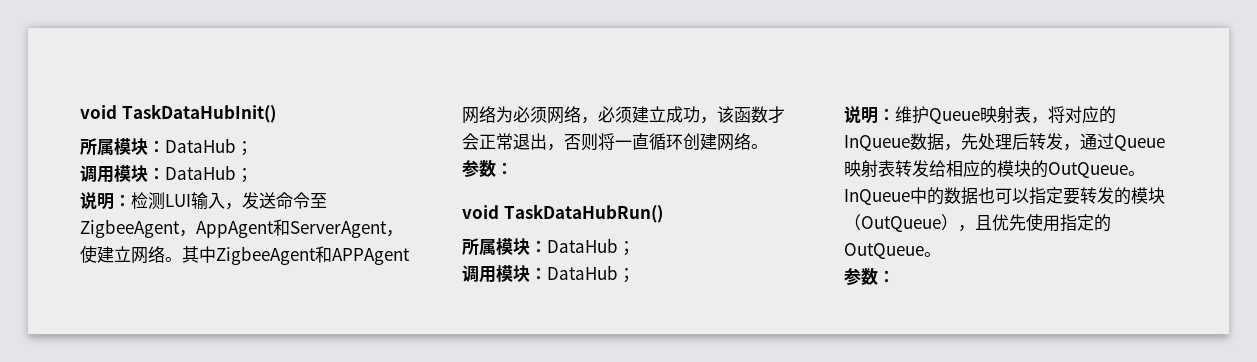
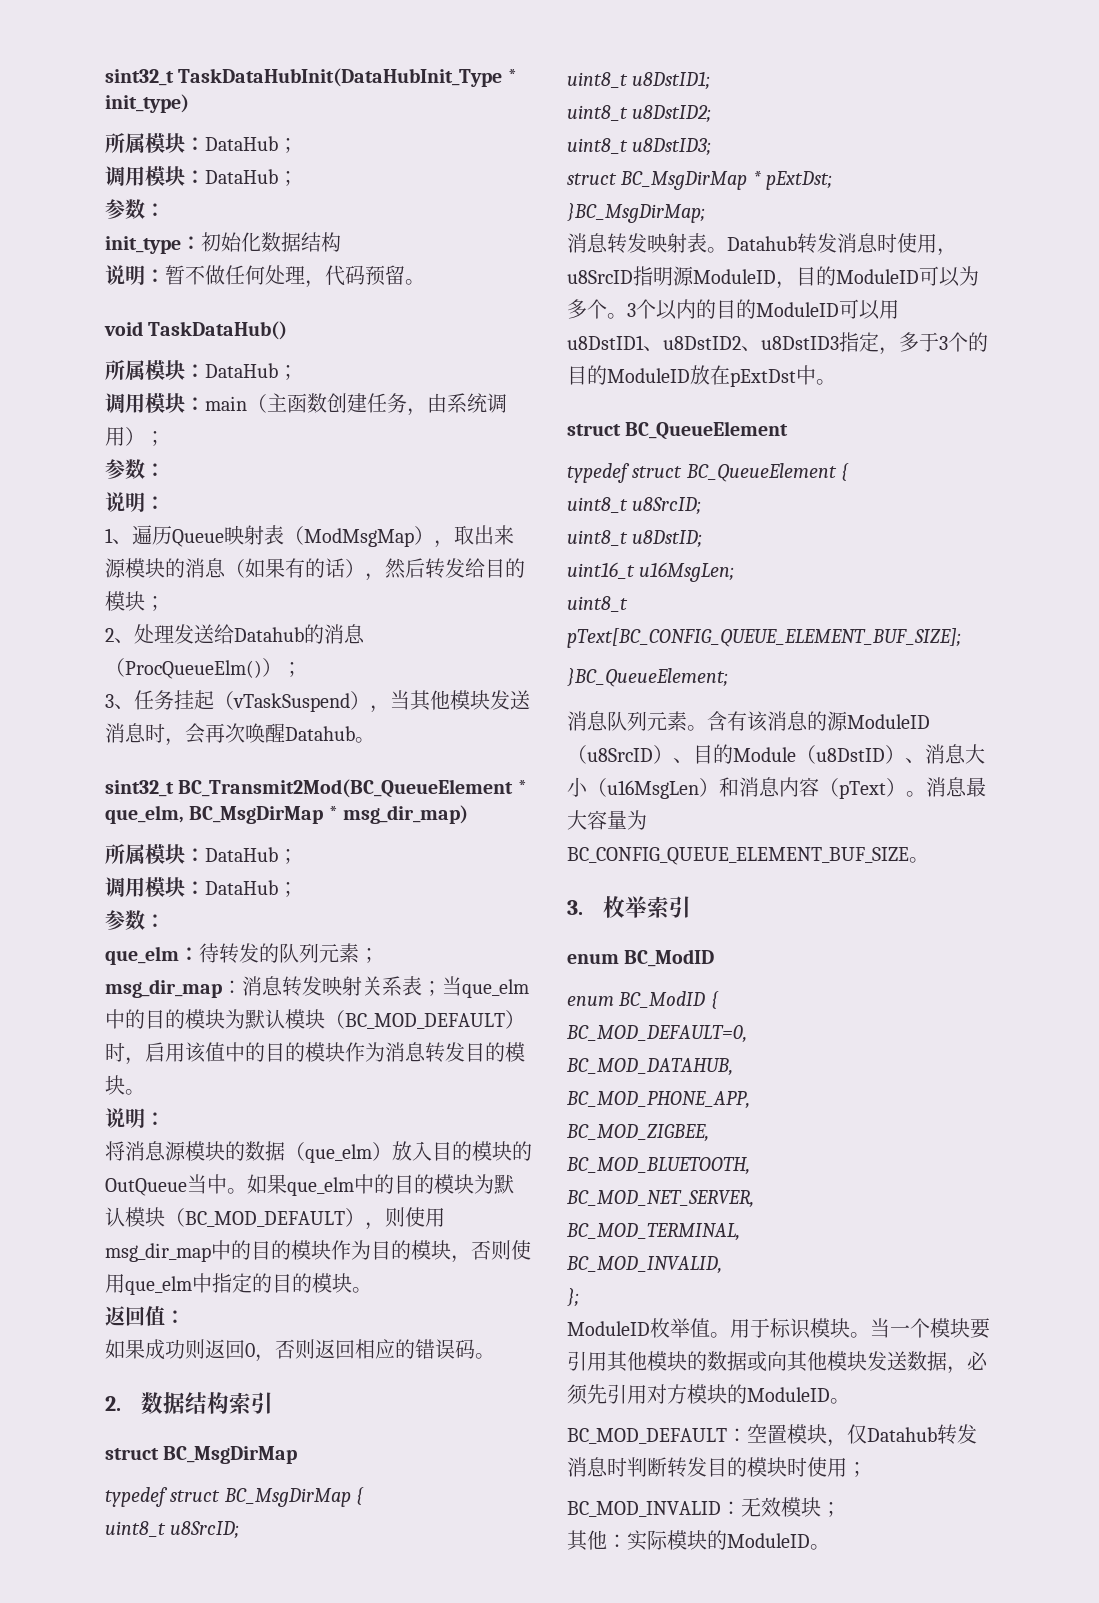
- void TaskDataHubInit()
+ sint32_t TaskDataHubInit(DataHubInit_Type * init_type)
  所属模块：DataHub；
  调用模块：DataHub；
- 说明：检测LUI输入，发送命令至ZigbeeAgent，AppAgent和ServerAgent，使建立网络。其中ZigbeeAgent和APPAgent网络为必须网络，必须建立成功，该函数才会正常退出，否则将一直循环创建网络。
  参数：
- void TaskDataHubRun()
+ init_type：初始化数据结构
+ 说明：暂不做任何处理，代码预留。
+ void TaskDataHub()
+ 所属模块：DataHub；
+ 调用模块：main（主函数创建任务，由系统调用）；
+ 参数：
+ 说明：
+ 1、遍历Queue映射表（ModMsgMap），取出来源模块的消息（如果有的话），然后转发给目的模块；
+ 2、处理发送给Datahub的消息（ProcQueueElm()）；
+ 3、任务挂起（vTaskSuspend），当其他模块发送消息时，会再次唤醒Datahub。
+ sint32_t BC_Transmit2Mod(BC_QueueElement * que_elm, BC_MsgDirMap * msg_dir_map)
  所属模块：DataHub；
  调用模块：DataHub；
- 说明：维护Queue映射表，将对应的InQueue数据，先处理后转发，通过Queue映射表转发给相应的模块的OutQueue。InQueue中的数据也可以指定要转发的模块（OutQueue），且优先使用指定的OutQueue。
  参数：
+ que_elm：待转发的队列元素；
+ msg_dir_map：消息转发映射关系表；当que_elm中的目的模块为默认模块（BC_MOD_DEFAULT）时，启用该值中的目的模块作为消息转发目的模块。
+ 说明：
+ 将消息源模块的数据（que_elm）放入目的模块的OutQueue当中。如果que_elm中的目的模块为默认模块（BC_MOD_DEFAULT），则使用msg_dir_map中的目的模块作为目的模块，否则使用que_elm中指定的目的模块。
+ 返回值：
+ 如果成功则返回0，否则返回相应的错误码。
+ 2.数据结构索引
+ struct BC_MsgDirMap
+ typedef struct BC_MsgDirMap {
+ uint8_t u8SrcID;
+ uint8_t u8DstID1;
+ uint8_t u8DstID2;
+ uint8_t u8DstID3;
+ struct BC_MsgDirMap * pExtDst;
+ }BC_MsgDirMap;
+ 消息转发映射表。Datahub转发消息时使用，u8SrcID指明源ModuleID，目的ModuleID可以为多个。3个以内的目的ModuleID可以用u8DstID1、u8DstID2、u8DstID3指定，多于3个的目的ModuleID放在pExtDst中。
+ struct BC_QueueElement
+ typedef struct BC_QueueElement {
+ uint8_t u8SrcID;
+ uint8_t u8DstID;
+ uint16_t u16MsgLen;
+ uint8_t pText[BC_CONFIG_QUEUE_ELEMENT_BUF_SIZE];
+ }BC_QueueElement;
+ 消息队列元素。含有该消息的源ModuleID（u8SrcID）、目的Module（u8DstID）、消息大小（u16MsgLen）和消息内容（pText）。消息最大容量为BC_CONFIG_QUEUE_ELEMENT_BUF_SIZE。
+ 3.枚举索引
+ enum BC_ModID
+ enum BC_ModID {
+ BC_MOD_DEFAULT=0,
+ BC_MOD_DATAHUB,
+ BC_MOD_PHONE_APP,
+ BC_MOD_ZIGBEE,
+ BC_MOD_BLUETOOTH,
+ BC_MOD_NET_SERVER,
+ BC_MOD_TERMINAL,
+ BC_MOD_INVALID,
+ };
+ ModuleID枚举值。用于标识模块。当一个模块要引用其他模块的数据或向其他模块发送数据，必须先引用对方模块的ModuleID。
+ BC_MOD_DEFAULT：空置模块，仅Datahub转发消息时判断转发目的模块时使用；
+ BC_MOD_INVALID：无效模块；
+ 其他：实际模块的ModuleID。

